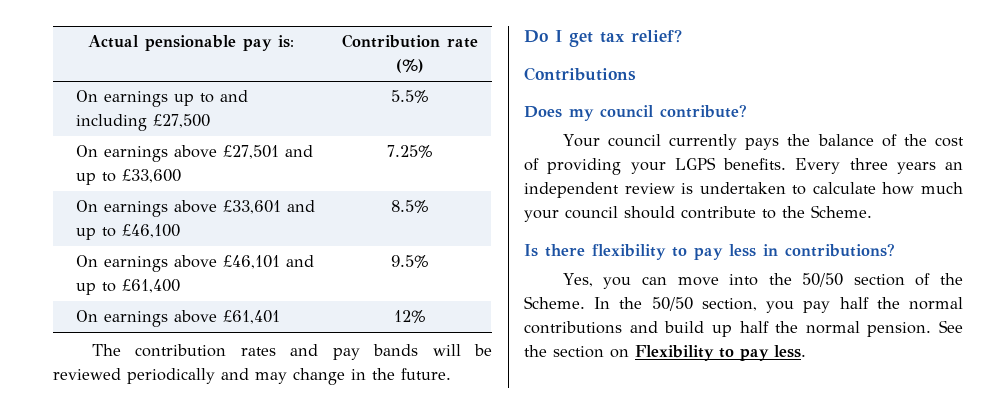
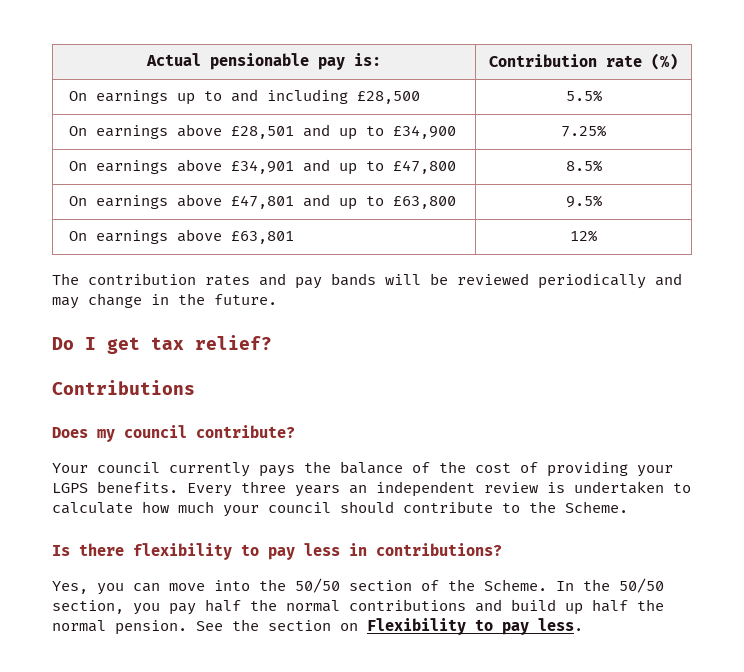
- On earnings up to and including £27,500 | 5.5%
+ On earnings up to and including £28,500 | 5.5%
- On earnings above £27,501 and up to £33,600 | 7.25%
+ On earnings above £28,501 and up to £34,900 | 7.25%
- On earnings above £33,601 and up to £46,100 | 8.5%
+ On earnings above £34,901 and up to £47,800 | 8.5%
- On earnings above £46,101 and up to £61,400 | 9.5%
+ On earnings above £47,801 and up to £63,800 | 9.5%
- On earnings above £61,401 | 12%
+ On earnings above £63,801 | 12%

